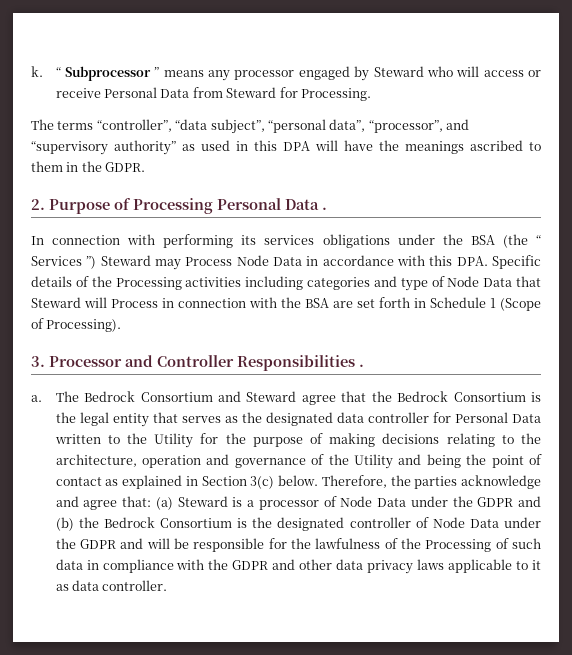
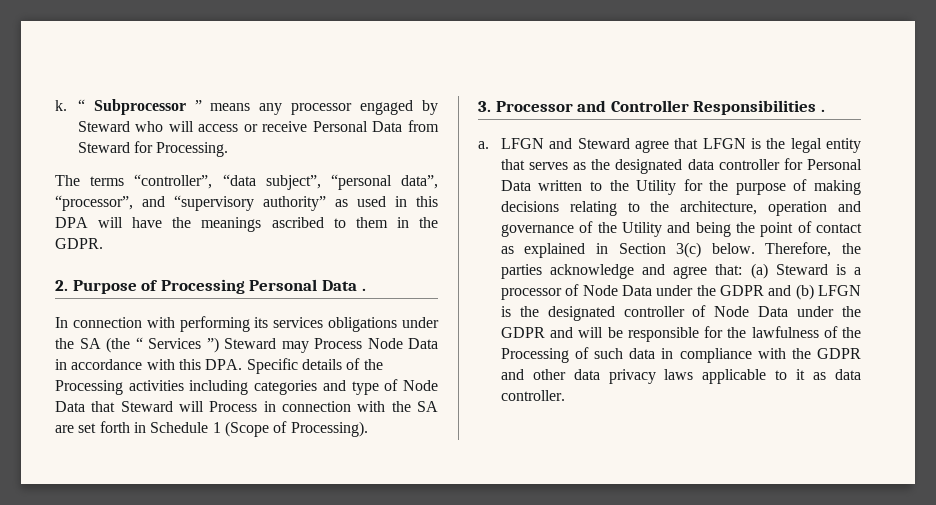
- In connection with performing its services obligations under the BSA (the “ Services ”) Steward may Process Node Data in accordance with this DPA. Specific details of the Processing activities including categories and type of Node Data that Steward will Process in connection with the BSA are set forth in Schedule 1 (Scope of Processing).
+ In connection with performing its services obligations under the SA (the “ Services ”) Steward may Process Node Data in accordance with this DPA. Specific details of the Processing activities including categories and type of Node Data that Steward will Process in connection with the SA are set forth in Schedule 1 (Scope of Processing).
- The Bedrock Consortium and Steward agree that the Bedrock Consortium is the legal entity that serves as the designated data controller for Personal Data written to the Utility for the purpose of making decisions relating to the architecture, operation and governance of the Utility and being the point of contact as explained in Section 3(c) below.
+ LFGN and Steward agree that LFGN is the legal entity that serves as the designated data controller for Personal Data written to the Utility for the purpose of making decisions relating to the architecture, operation and governance of the Utility and being the point of contact as explained in Section 3(c) below.
- Therefore, the parties acknowledge and agree that: (a) Steward is a processor of Node Data under the GDPR and (b) the Bedrock Consortium is the designated controller of Node Data under the GDPR and will be responsible for the lawfulness of the Processing of such data in compliance with the GDPR and other data privacy laws applicable to it as data controller.
+ Therefore, the parties acknowledge and agree that: (a) Steward is a processor of Node Data under the GDPR and (b) LFGN is the designated controller of Node Data under the GDPR and will be responsible for the lawfulness of the Processing of such data in compliance with the GDPR and other data privacy laws applicable to it as data controller.

